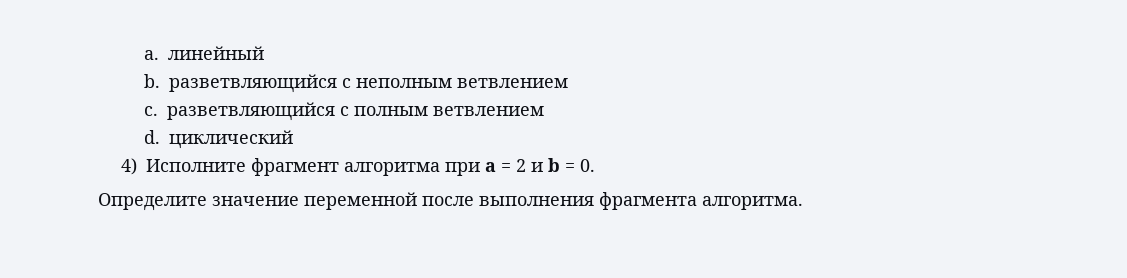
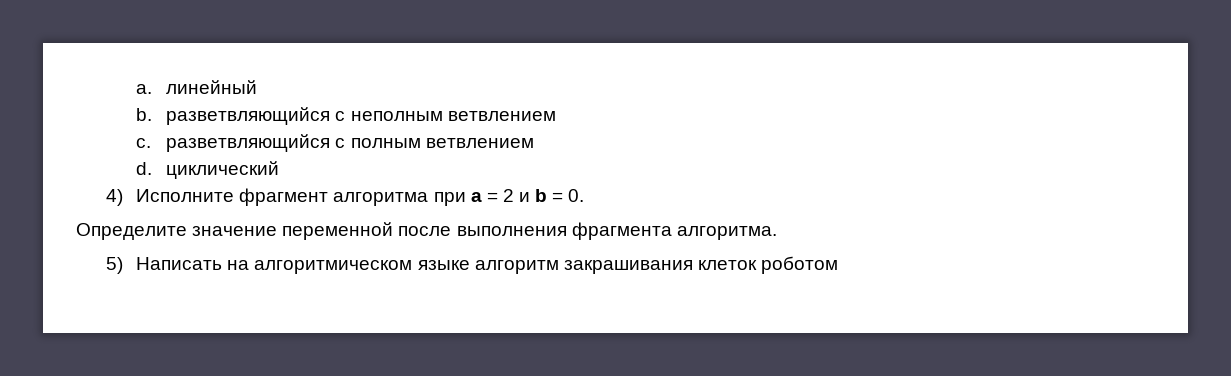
+ 5) Написать на алгоритмическом языке алгоритм закрашивания клеток роботом

